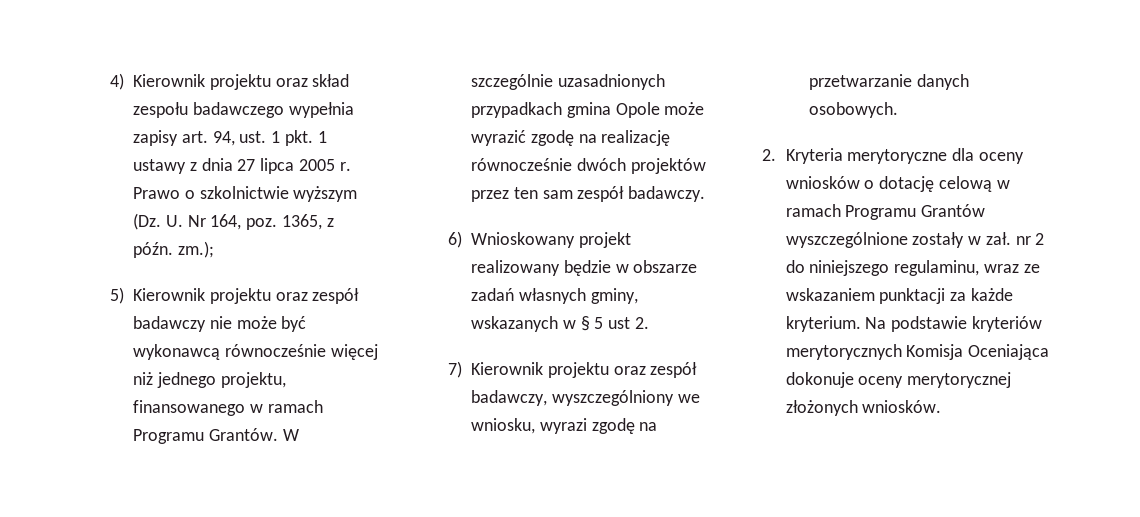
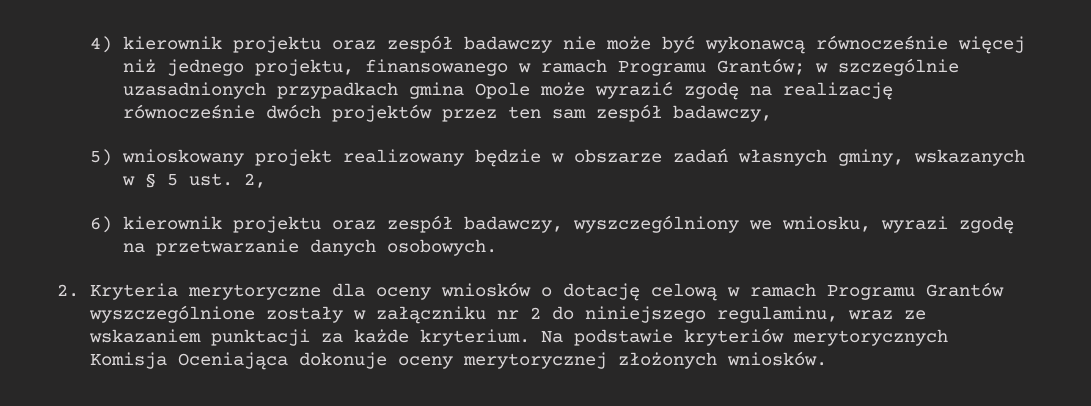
- 4) Kierownik projektu oraz skład zespołu badawczego wypełnia zapisy art. 94, ust. 1 pkt. 1 ustawy z dnia 27 lipca 2005 r. Prawo o szkolnictwie wyższym (Dz. U. Nr 164, poz. 1365, z późn. zm.);
- 5) Kierownik projektu oraz zespół badawczy nie może być wykonawcą równocześnie więcej niż jednego projektu, finansowanego w ramach Programu Grantów. W szczególnie uzasadnionych przypadkach gmina Opole może wyrazić zgodę na realizację równocześnie dwóch projektów przez ten sam zespół badawczy.
- 6) Wnioskowany projekt realizowany będzie w obszarze zadań własnych gminy, wskazanych w § 5 ust 2.
- 7) Kierownik projektu oraz zespół badawczy, wyszczególniony we wniosku, wyrazi zgodę na przetwarzanie danych osobowych.
+ 4) kierownik projektu oraz zespół badawczy nie może być wykonawcą równocześnie więcej niż jednego projektu, finansowanego w ramach Programu Grantów; w szczególnie uzasadnionych przypadkach gmina Opole może wyrazić zgodę na realizację równocześnie dwóch projektów przez ten sam zespół badawczy,
+ 5) wnioskowany projekt realizowany będzie w obszarze zadań własnych gminy, wskazanych w § 5 ust. 2,
+ 6) kierownik projektu oraz zespół badawczy, wyszczególniony we wniosku, wyrazi zgodę na przetwarzanie danych osobowych.
- 2. Kryteria merytoryczne dla oceny wniosków o dotację celową w ramach Programu Grantów wyszczególnione zostały w zał. nr 2 do niniejszego regulaminu, wraz ze wskazaniem punktacji za każde kryterium.
+ 2. Kryteria merytoryczne dla oceny wniosków o dotację celową w ramach Programu Grantów wyszczególnione zostały w załączniku nr 2 do niniejszego regulaminu, wraz ze wskazaniem punktacji za każde kryterium.

